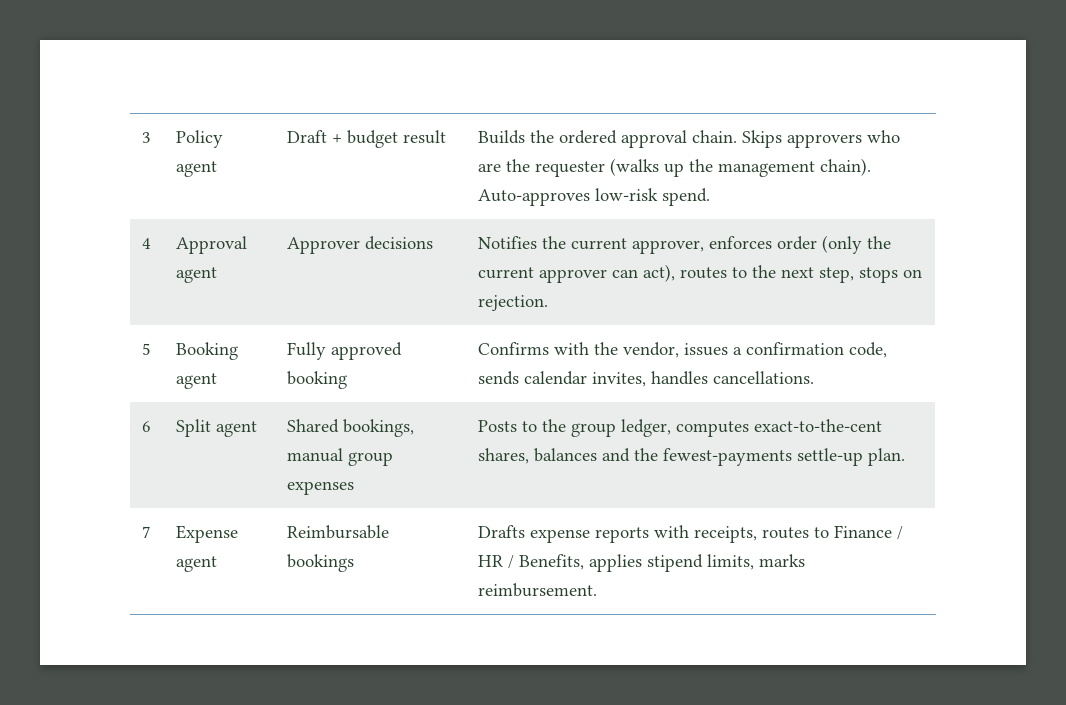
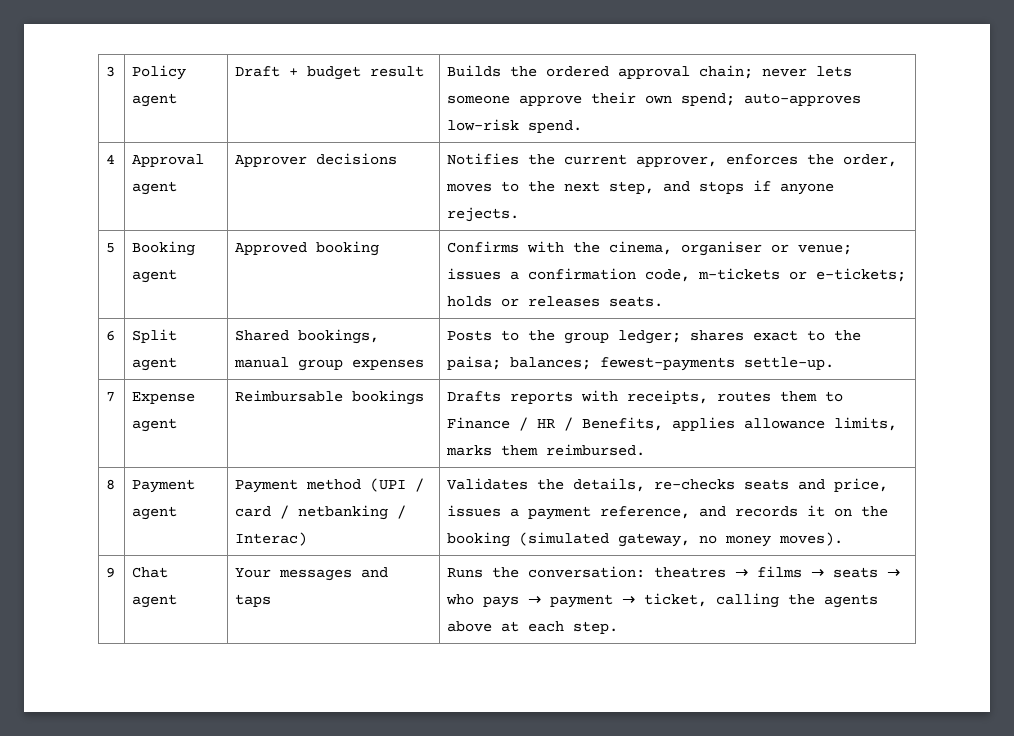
- 3 | Policy agent | Draft + budget result | Builds the ordered approval chain. Skips approvers who are the requester (walks up the management chain). Auto-approves low-risk spend.
+ 3 | Policy agent | Draft + budget result | Builds the ordered approval chain; never lets someone approve their own spend; auto-approves low-risk spend.
- 4 | Approval agent | Approver decisions | Notifies the current approver, enforces order (only the current approver can act), routes to the next step, stops on rejection.
+ 4 | Approval agent | Approver decisions | Notifies the current approver, enforces the order, moves to the next step, and stops if anyone rejects.
- 5 | Booking agent | Fully approved booking | Confirms with the vendor, issues a confirmation code, sends calendar invites, handles cancellations.
+ 5 | Booking agent | Approved booking | Confirms with the cinema, organiser or venue; issues a confirmation code, m-tickets or e-tickets; holds or releases seats.
- 6 | Split agent | Shared bookings, manual group expenses | Posts to the group ledger, computes exact-to-the-cent shares, balances and the fewest-payments settle-up plan.
+ 6 | Split agent | Shared bookings, manual group expenses | Posts to the group ledger; shares exact to the paisa; balances; fewest-payments settle-up.
- 7 | Expense agent | Reimbursable bookings | Drafts expense reports with receipts, routes to Finance / HR / Benefits, applies stipend limits, marks reimbursement.
+ 7 | Expense agent | Reimbursable bookings | Drafts reports with receipts, routes them to Finance / HR / Benefits, applies allowance limits, marks them reimbursed.
+ 8 | Payment agent | Payment method (UPI / card / netbanking / Interac) | Validates the details, re-checks seats and price, issues a payment reference, and records it on the booking (simulated gateway, no money moves).
+ 9 | Chat agent | Your messages and taps | Runs the conversation: theatres → films → seats → who pays → payment → ticket, calling the agents above at each step.

